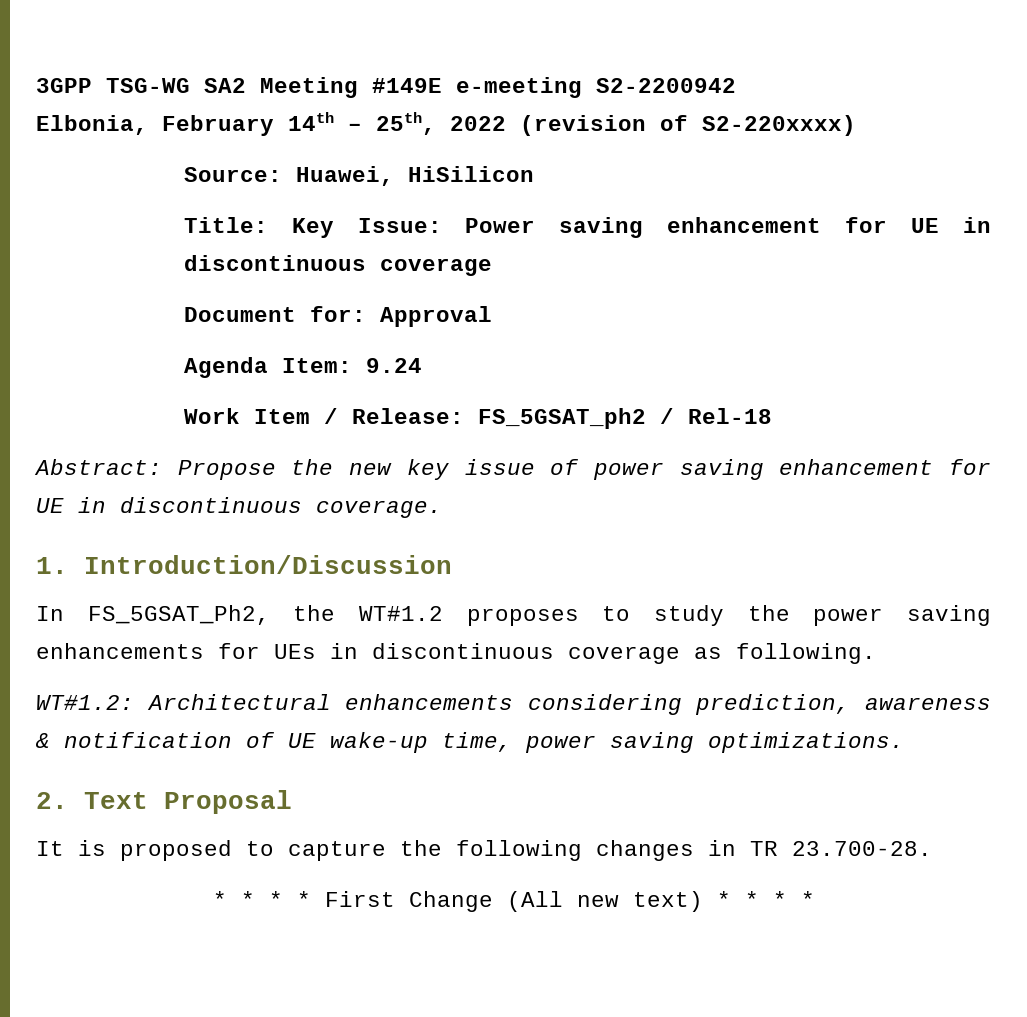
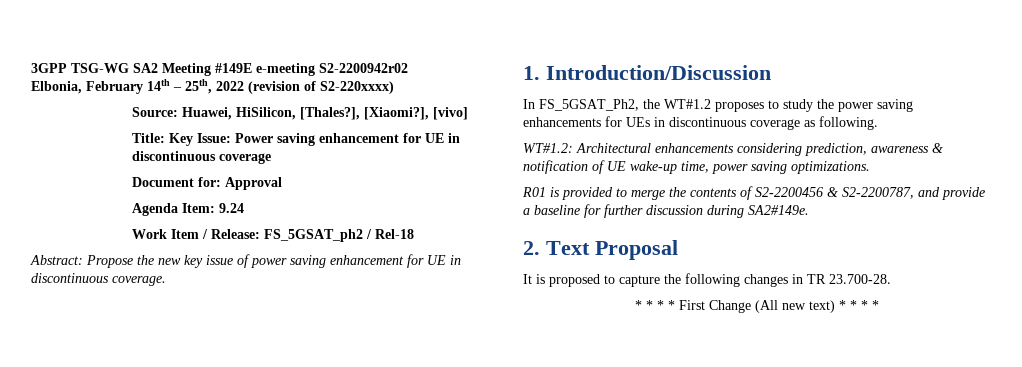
- 3GPP TSG-WG SA2 Meeting #149E e-meeting S2-2200942
+ 3GPP TSG-WG SA2 Meeting #149E e-meeting S2-2200942r02
- Source: Huawei, HiSilicon
+ Source: Huawei, HiSilicon, [Thales?], [Xiaomi?], [vivo]
+ R01 is provided to merge the contents of S2-2200456 & S2-2200787, and provide a baseline for further discussion during SA2#149e.

